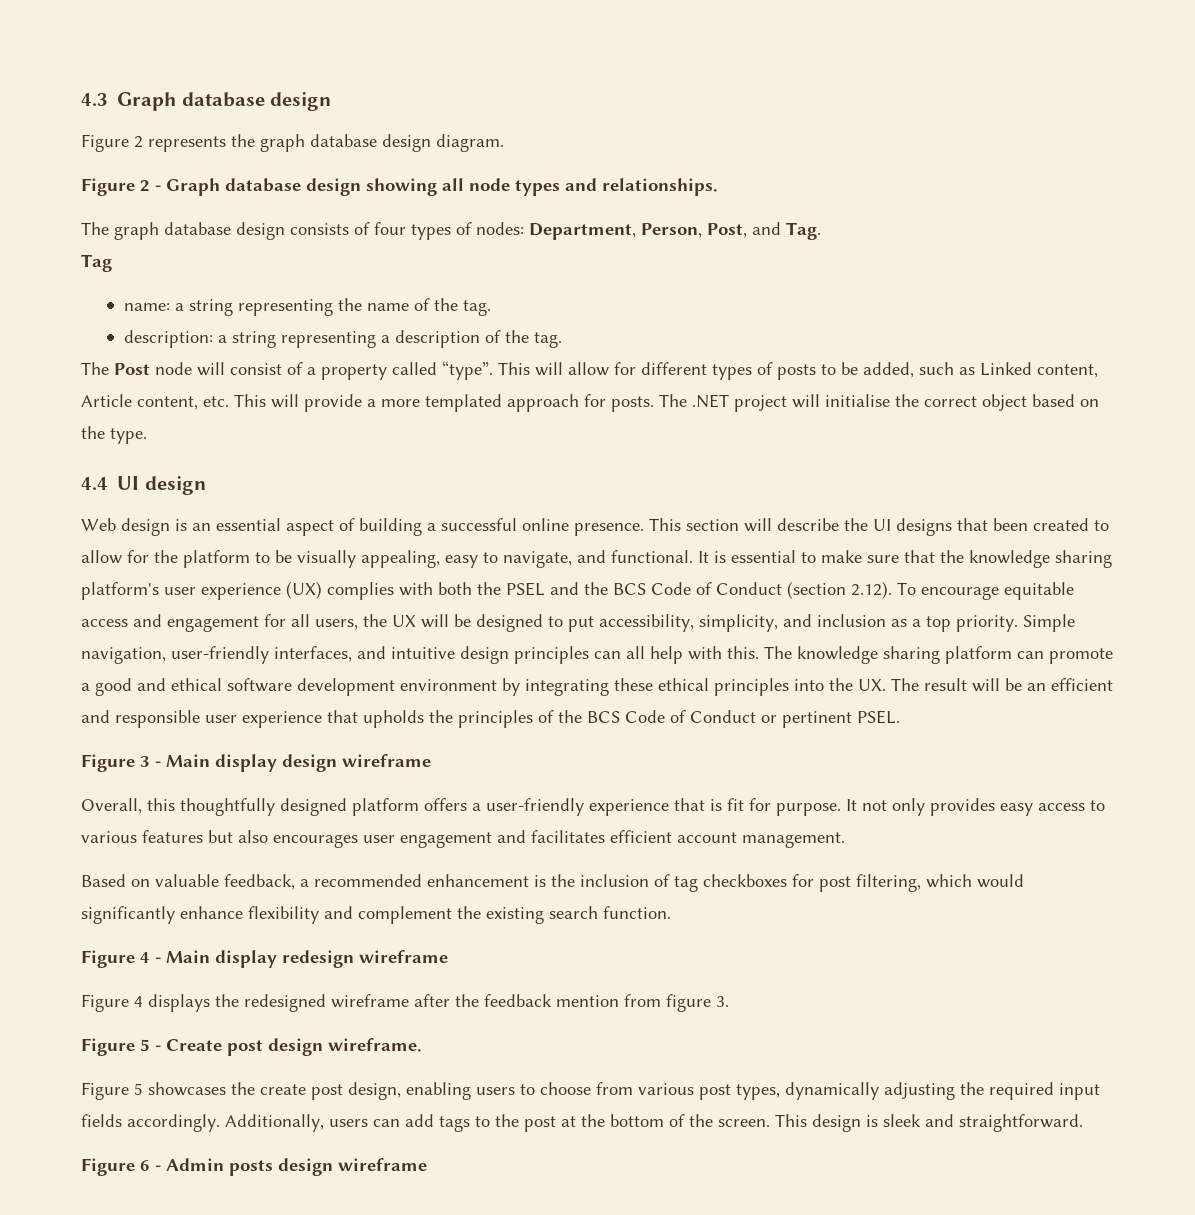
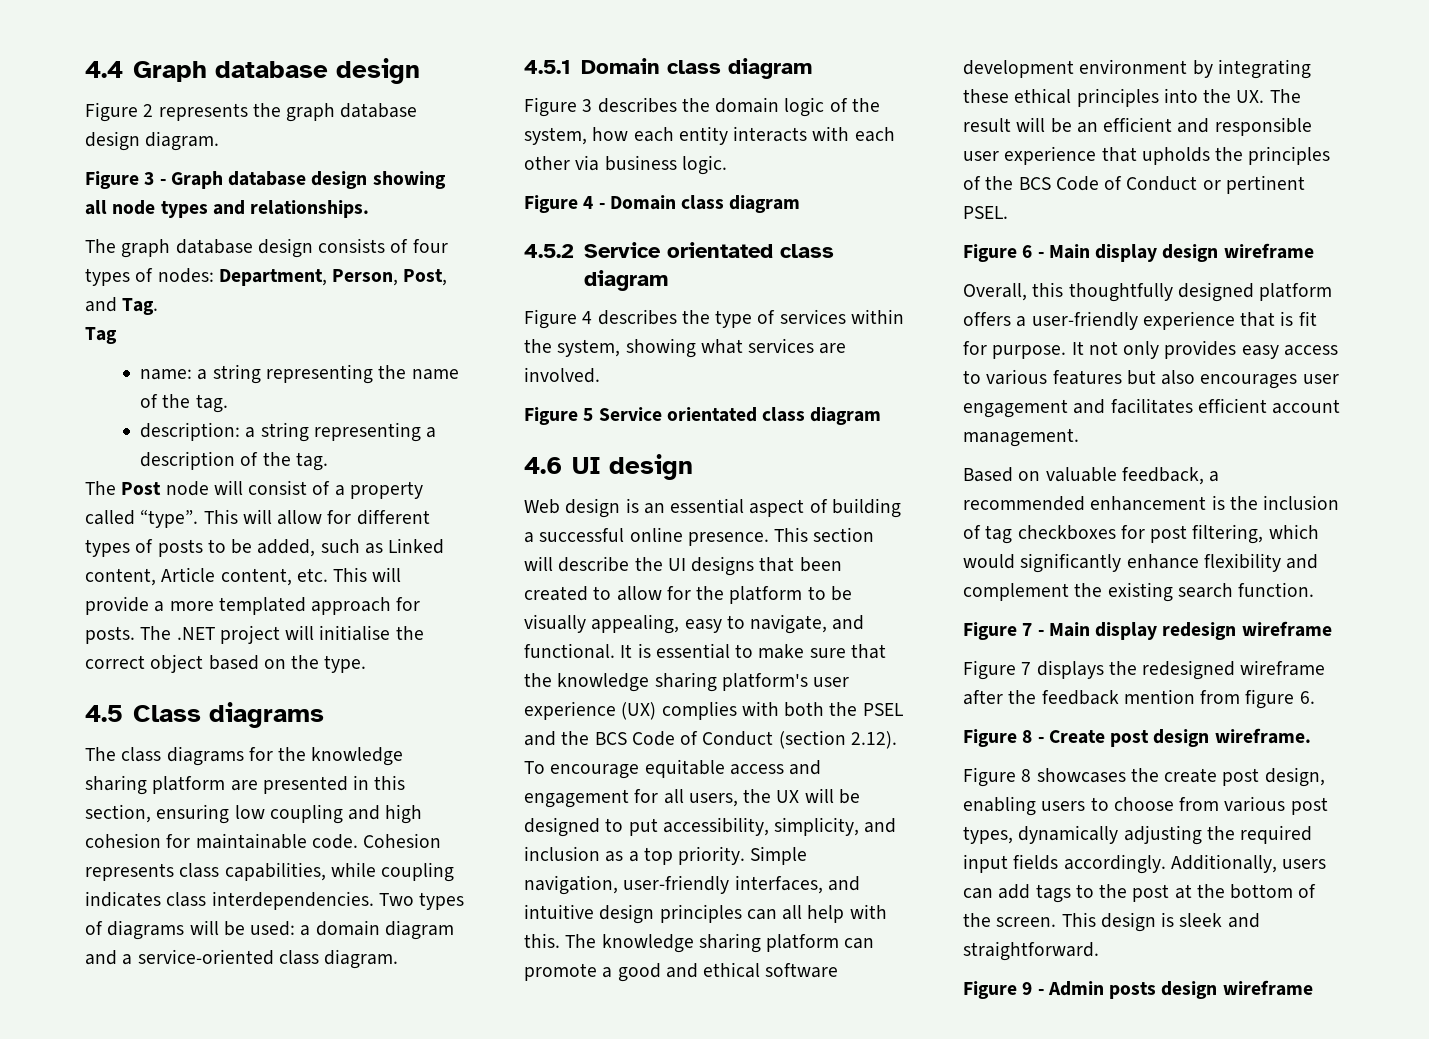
- 4.3 Graph database design
+ 4.4 Graph database design
- Figure 2 - Graph database design showing all node types and relationships.
+ Figure 3 - Graph database design showing all node types and relationships.
- 4.4 UI design
+ 4.5 Class diagrams
+ The class diagrams for the knowledge sharing platform are presented in this section, ensuring low coupling and high cohesion for maintainable code. Cohesion represents class capabilities, while coupling indicates class interdependencies. Two types of diagrams will be used: a domain diagram and a service-oriented class diagram.
+ 4.5.1 Domain class diagram
+ Figure 3 describes the domain logic of the system, how each entity interacts with each other via business logic.
+ Figure 4 - Domain class diagram
+ 4.5.2 Service orientated class diagram
+ Figure 4 describes the type of services within the system, showing what services are involved.
+ Figure 5 Service orientated class diagram
+ 4.6 UI design
- Figure 3 - Main display design wireframe
+ Figure 6 - Main display design wireframe
- Figure 4 - Main display redesign wireframe
+ Figure 7 - Main display redesign wireframe
- Figure 4 displays the redesigned wireframe after the feedback mention from figure 3.
- Figure 5 - Create post design wireframe.
+ Figure 7 displays the redesigned wireframe after the feedback mention from figure 6.
+ Figure 8 - Create post design wireframe.
- Figure 5 showcases the create post design, enabling users to choose from various post types, dynamically adjusting the required input fields accordingly.
+ Figure 8 showcases the create post design, enabling users to choose from various post types, dynamically adjusting the required input fields accordingly.
- Figure 6 - Admin posts design wireframe
+ Figure 9 - Admin posts design wireframe

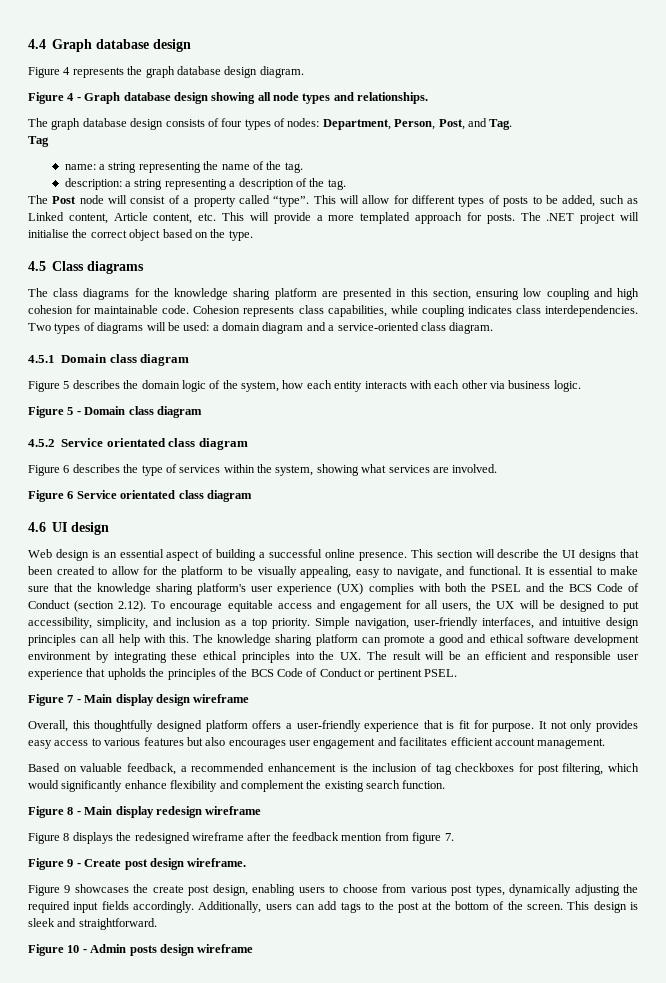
- Figure 2 represents the graph database design diagram.
+ Figure 4 represents the graph database design diagram.
- Figure 3 - Graph database design showing all node types and relationships.
+ Figure 4 - Graph database design showing all node types and relationships.
- Figure 3 describes the domain logic of the system, how each entity interacts with each other via business logic.
+ Figure 5 describes the domain logic of the system, how each entity interacts with each other via business logic.
- Figure 4 - Domain class diagram
+ Figure 5 - Domain class diagram
- Figure 4 describes the type of services within the system, showing what services are involved.
+ Figure 6 describes the type of services within the system, showing what services are involved.
- Figure 5 Service orientated class diagram
+ Figure 6 Service orientated class diagram
- Figure 6 - Main display design wireframe
+ Figure 7 - Main display design wireframe
- Figure 7 - Main display redesign wireframe
+ Figure 8 - Main display redesign wireframe
- Figure 7 displays the redesigned wireframe after the feedback mention from figure 6.
- Figure 8 - Create post design wireframe.
+ Figure 8 displays the redesigned wireframe after the feedback mention from figure 7.
+ Figure 9 - Create post design wireframe.
- Figure 8 showcases the create post design, enabling users to choose from various post types, dynamically adjusting the required input fields accordingly.
+ Figure 9 showcases the create post design, enabling users to choose from various post types, dynamically adjusting the required input fields accordingly.
- Figure 9 - Admin posts design wireframe
+ Figure 10 - Admin posts design wireframe

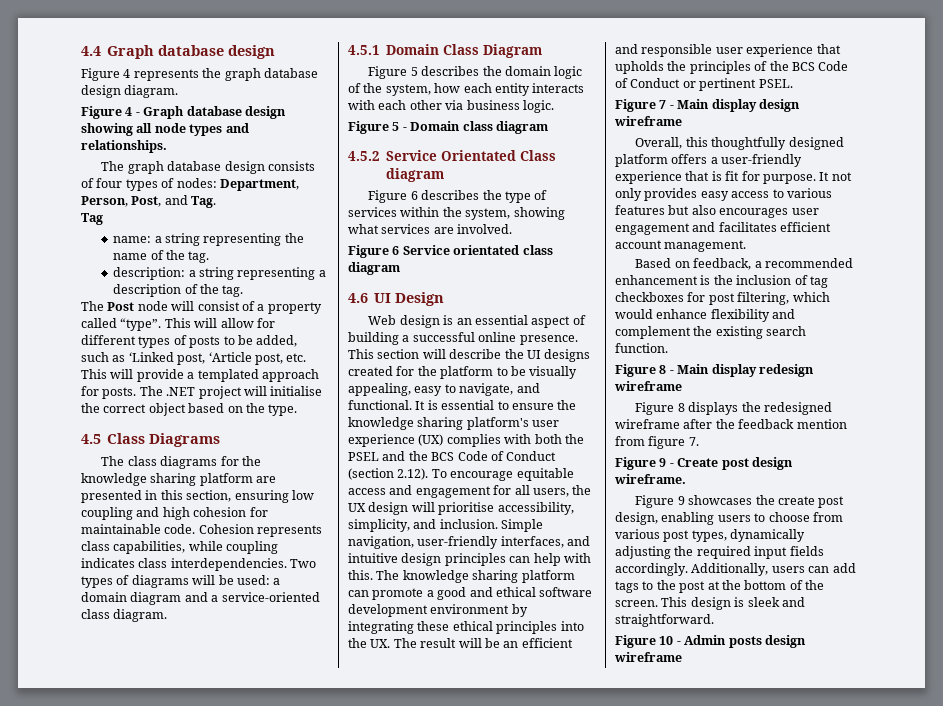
- This will allow for different types of posts to be added, such as Linked content, Article content, etc. This will provide a more templated approach for posts.
+ This will allow for different types of posts to be added, such as ‘Linked post, ‘Article post, etc. This will provide a templated approach for posts.
- 4.5 Class diagrams
+ 4.5 Class Diagrams
- 4.5.1 Domain class diagram
+ 4.5.1 Domain Class Diagram
- 4.5.2 Service orientated class diagram
+ 4.5.2 Service Orientated Class diagram
- 4.6 UI design
+ 4.6 UI Design
- This section will describe the UI designs that been created to allow for the platform to be visually appealing, easy to navigate, and functional.
+ This section will describe the UI designs created for the platform to be visually appealing, easy to navigate, and functional.
- It is essential to make sure that the knowledge sharing platform's user experience (UX) complies with both the PSEL and the BCS Code of Conduct (section 2.12). To encourage equitable access and engagement for all users, the UX will be designed to put accessibility, simplicity, and inclusion as a top priority.
+ It is essential to ensure the knowledge sharing platform's user experience (UX) complies with both the PSEL and the BCS Code of Conduct (section 2.12). To encourage equitable access and engagement for all users, the UX design will prioritise accessibility, simplicity, and inclusion.
- Simple navigation, user-friendly interfaces, and intuitive design principles can all help with this.
+ Simple navigation, user-friendly interfaces, and intuitive design principles can help with this.
- Based on valuable feedback, a recommended enhancement is the inclusion of tag checkboxes for post filtering, which would significantly enhance flexibility and complement the existing search function.
+ Based on feedback, a recommended enhancement is the inclusion of tag checkboxes for post filtering, which would enhance flexibility and complement the existing search function.

